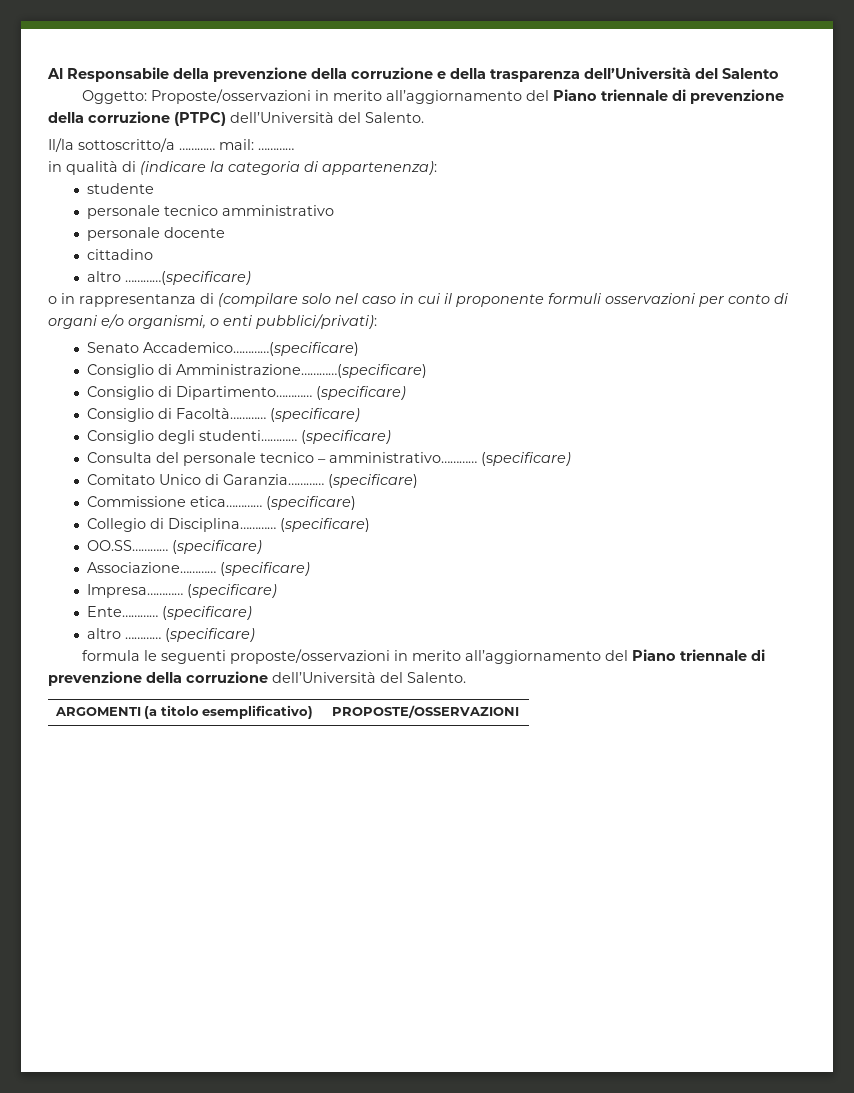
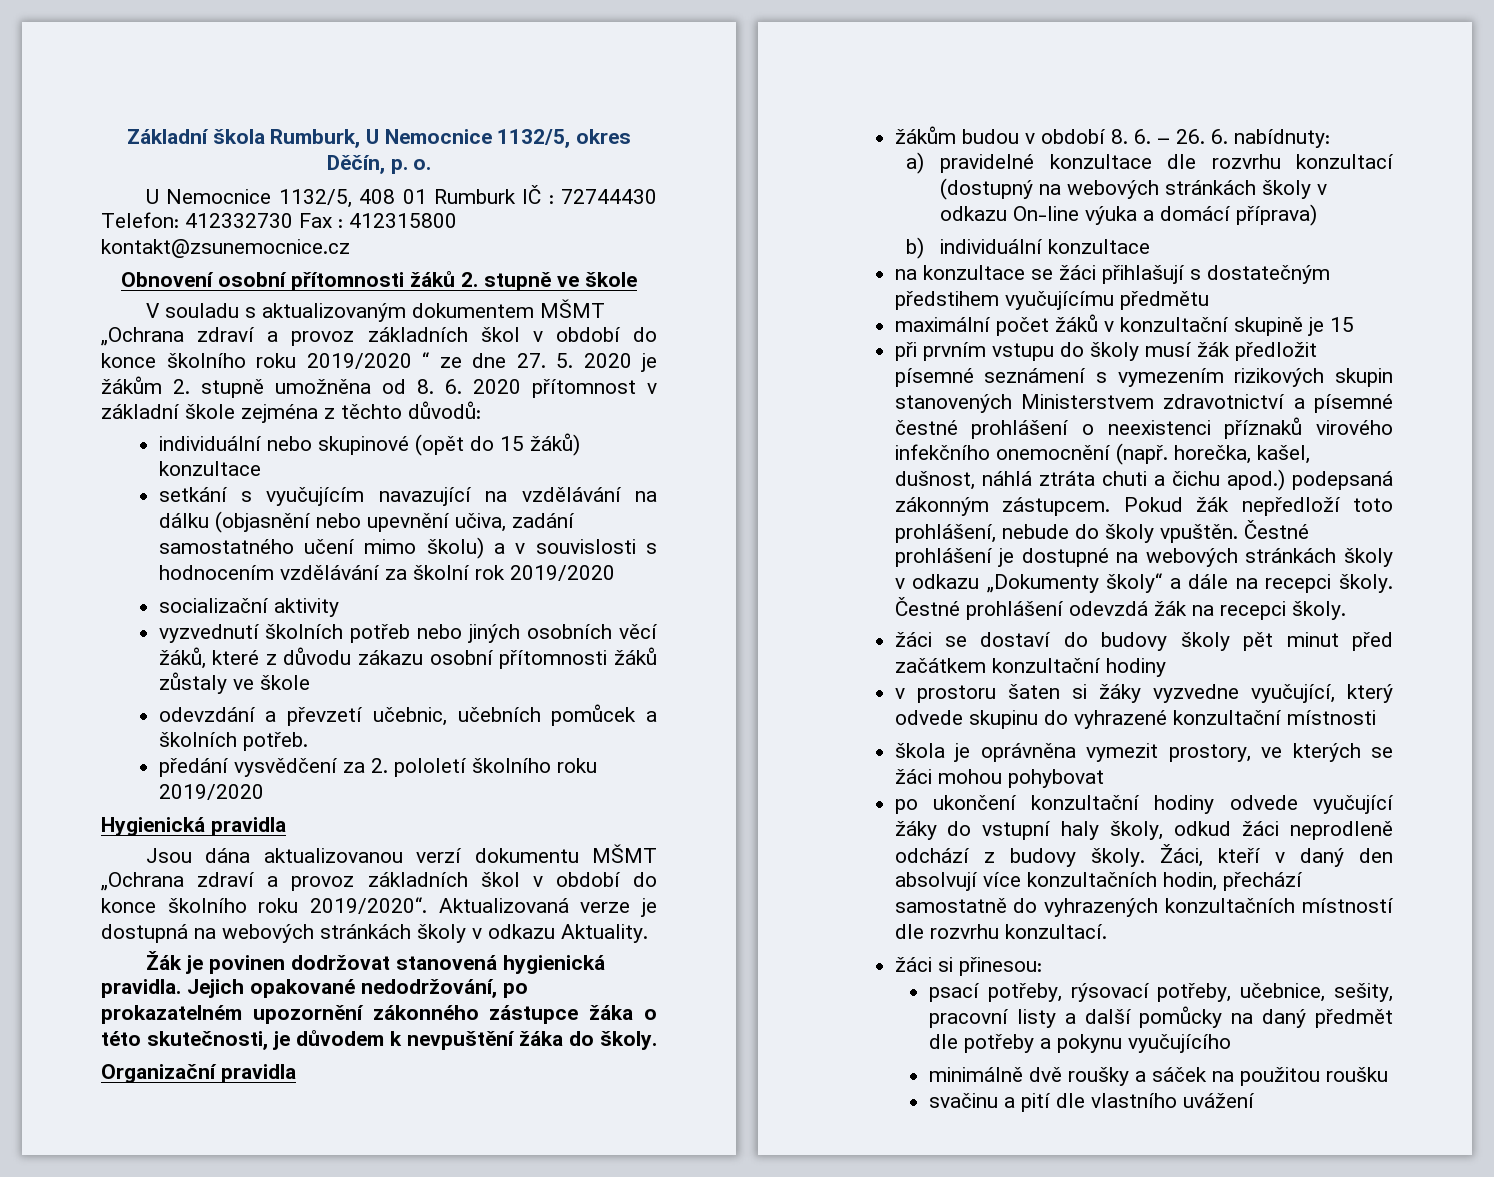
- Al Responsabile della prevenzione della corruzione e della trasparenza dell’Università del Salento
- Oggetto: Proposte/osservazioni in merito all’aggiornamento del Piano triennale di prevenzione della corruzione (PTPC) dell’Università del Salento.
- Il/la sottoscritto/a ………… mail: …………
- in qualità di (indicare la categoria di appartenenza):
- studente
- personale tecnico amministrativo
- personale docente
- cittadino
- altro …………(specificare)
- o in rappresentanza di (compilare solo nel caso in cui il proponente formuli osservazioni per conto di organi e/o organismi, o enti pubblici/privati):
- Senato Accademico…………(specificare)
- Consiglio di Amministrazione…………(specificare)
- Consiglio di Dipartimento………… (specificare)
- Consiglio di Facoltà………… (specificare)
- Consiglio degli studenti………… (specificare)
- Consulta del personale tecnico – amministrativo………… (specificare)
- Comitato Unico di Garanzia………… (specificare)
- Commissione etica………… (specificare)
- Collegio di Disciplina………… (specificare)
- OO.SS………… (specificare)
- Associazione………… (specificare)
- Impresa………… (specificare)
- Ente………… (specificare)
- altro ………… (specificare)
- formula le seguenti proposte/osservazioni in merito all’aggiornamento del Piano triennale di prevenzione della corruzione dell’Università del Salento.
- ARGOMENTI (a titolo esemplificativo) | PROPOSTE/OSSERVAZIONI
+ Základní škola Rumburk, U Nemocnice 1132/5, okres Děčín, p. o.
+ U Nemocnice 1132/5, 408 01 Rumburk IČ : 72744430 Telefon: 412332730 Fax : 412315800 kontakt@zsunemocnice.cz
+ Obnovení osobní přítomnosti žáků 2. stupně ve škole
+ V souladu s aktualizovaným dokumentem MŠMT „Ochrana zdraví a provoz základních škol v období do konce školního roku 2019/2020 “ ze dne 27. 5. 2020 je žákům 2. stupně umožněna od 8. 6. 2020 přítomnost v základní škole zejména z těchto důvodů:
+ individuální nebo skupinové (opět do 15 žáků) konzultace
+ setkání s vyučujícím navazující na vzdělávání na dálku (objasnění nebo upevnění učiva, zadání samostatného učení mimo školu) a v souvislosti s hodnocením vzdělávání za školní rok 2019/2020
+ socializační aktivity
+ vyzvednutí školních potřeb nebo jiných osobních věcí žáků, které z důvodu zákazu osobní přítomnosti žáků zůstaly ve škole
+ odevzdání a převzetí učebnic, učebních pomůcek a školních potřeb.
+ předání vysvědčení za 2. pololetí školního roku 2019/2020
+ Hygienická pravidla
+ Jsou dána aktualizovanou verzí dokumentu MŠMT „Ochrana zdraví a provoz základních škol v období do konce školního roku 2019/2020“. Aktualizovaná verze je dostupná na webových stránkách školy v odkazu Aktuality.
+ Žák je povinen dodržovat stanovená hygienická pravidla. Jejich opakované nedodržování, po prokazatelném upozornění zákonného zástupce žáka o této skutečnosti, je důvodem k nevpuštění žáka do školy.
+ Organizační pravidla
+ žákům budou v období 8. 6. – 26. 6. nabídnuty:
+ a) pravidelné konzultace dle rozvrhu konzultací (dostupný na webových stránkách školy v odkazu On-line výuka a domácí příprava)
+ b) individuální konzultace
+ na konzultace se žáci přihlašují s dostatečným předstihem vyučujícímu předmětu
+ maximální počet žáků v konzultační skupině je 15
+ při prvním vstupu do školy musí žák předložit písemné seznámení s vymezením rizikových skupin stanovených Ministerstvem zdravotnictví a písemné čestné prohlášení o neexistenci příznaků virového infekčního onemocnění (např. horečka, kašel, dušnost, náhlá ztráta chuti a čichu apod.) podepsaná zákonným zástupcem. Pokud žák nepředloží toto prohlášení, nebude do školy vpuštěn. Čestné prohlášení je dostupné na webových stránkách školy v odkazu „Dokumenty školy“ a dále na recepci školy. Čestné prohlášení odevzdá žák na recepci školy.
+ žáci se dostaví do budovy školy pět minut před začátkem konzultační hodiny
+ v prostoru šaten si žáky vyzvedne vyučující, který odvede skupinu do vyhrazené konzultační místnosti
+ škola je oprávněna vymezit prostory, ve kterých se žáci mohou pohybovat
+ po ukončení konzultační hodiny odvede vyučující žáky do vstupní haly školy, odkud žáci neprodleně odchází z budovy školy. Žáci, kteří v daný den absolvují více konzultačních hodin, přechází samostatně do vyhrazených konzultačních místností dle rozvrhu konzultací.
+ žáci si přinesou:
+ psací potřeby, rýsovací potřeby, učebnice, sešity, pracovní listy a další pomůcky na daný předmět dle potřeby a pokynu vyučujícího
+ minimálně dvě roušky a sáček na použitou roušku
+ svačinu a pití dle vlastního uvážení

